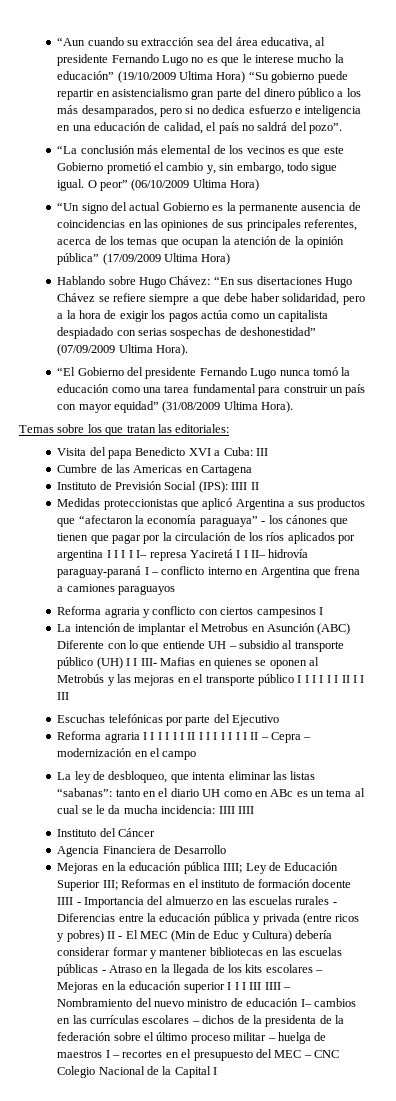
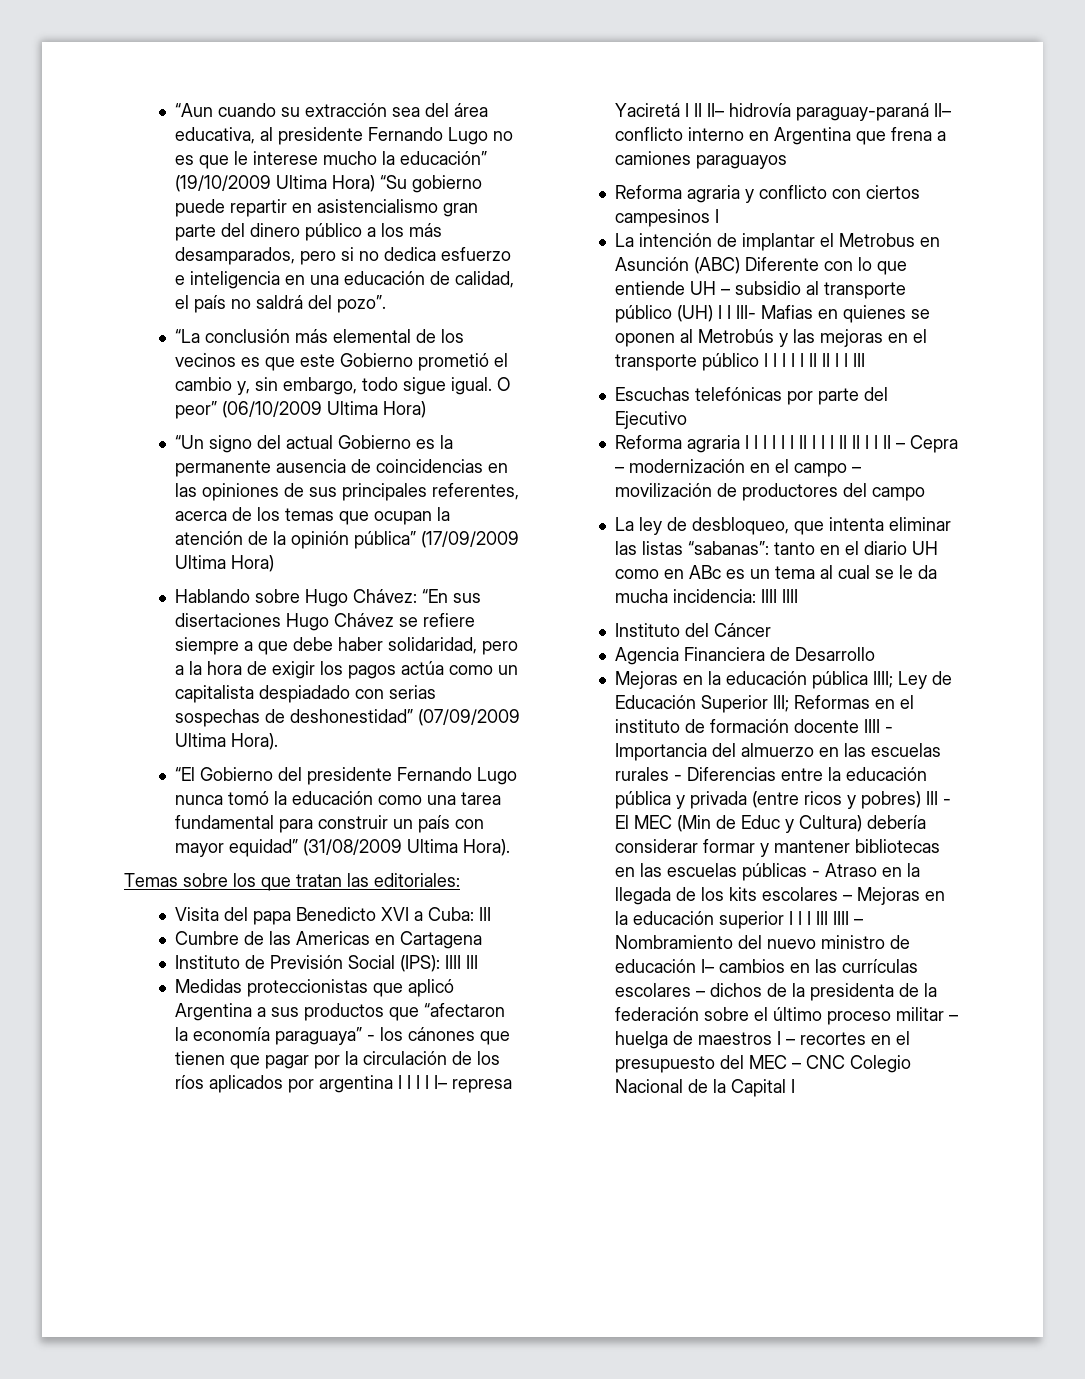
- Instituto de Previsión Social (IPS): IIII II
+ Instituto de Previsión Social (IPS): IIII III
- Medidas proteccionistas que aplicó Argentina a sus productos que “afectaron la economía paraguaya” - los cánones que tienen que pagar por la circulación de los ríos aplicados por argentina I I I I I– represa Yaciretá I I II– hidrovía paraguay-paraná I – conflicto interno en Argentina que frena a camiones paraguayos
+ Medidas proteccionistas que aplicó Argentina a sus productos que “afectaron la economía paraguaya” - los cánones que tienen que pagar por la circulación de los ríos aplicados por argentina I I I I I– represa Yaciretá I II II– hidrovía paraguay-paraná II– conflicto interno en Argentina que frena a camiones paraguayos
- La intención de implantar el Metrobus en Asunción (ABC) Diferente con lo que entiende UH – subsidio al transporte público (UH) I I III- Mafias en quienes se oponen al Metrobús y las mejoras en el transporte público I I I I I I II I I III
+ La intención de implantar el Metrobus en Asunción (ABC) Diferente con lo que entiende UH – subsidio al transporte público (UH) I I III- Mafias en quienes se oponen al Metrobús y las mejoras en el transporte público I I I I I II II I I III
- Reforma agraria I I I I I I II I I I I I I I II – Cepra – modernización en el campo
+ Reforma agraria I I I I I I II I I I II II I I II – Cepra – modernización en el campo – movilización de productores del campo
- Reformas en el instituto de formación docente IIII - Importancia del almuerzo en las escuelas rurales - Diferencias entre la educación pública y privada (entre ricos y pobres) II - El MEC (Min de Educ y Cultura) debería considerar formar y mantener bibliotecas en las escuelas públicas - Atraso en la llegada de los kits escolares – Mejoras en la educación superior I I I III IIII – Nombramiento del nuevo ministro de educación I– cambios en las currículas escolares – dichos de la presidenta de la federación sobre el último proceso militar – huelga de maestros I – recortes en el presupuesto del MEC – CNC Colegio Nacional de la Capital I
+ Reformas en el instituto de formación docente IIII - Importancia del almuerzo en las escuelas rurales - Diferencias entre la educación pública y privada (entre ricos y pobres) III - El MEC (Min de Educ y Cultura) debería considerar formar y mantener bibliotecas en las escuelas públicas - Atraso en la llegada de los kits escolares – Mejoras en la educación superior I I I III IIII – Nombramiento del nuevo ministro de educación I– cambios en las currículas escolares – dichos de la presidenta de la federación sobre el último proceso militar – huelga de maestros I – recortes en el presupuesto del MEC – CNC Colegio Nacional de la Capital I

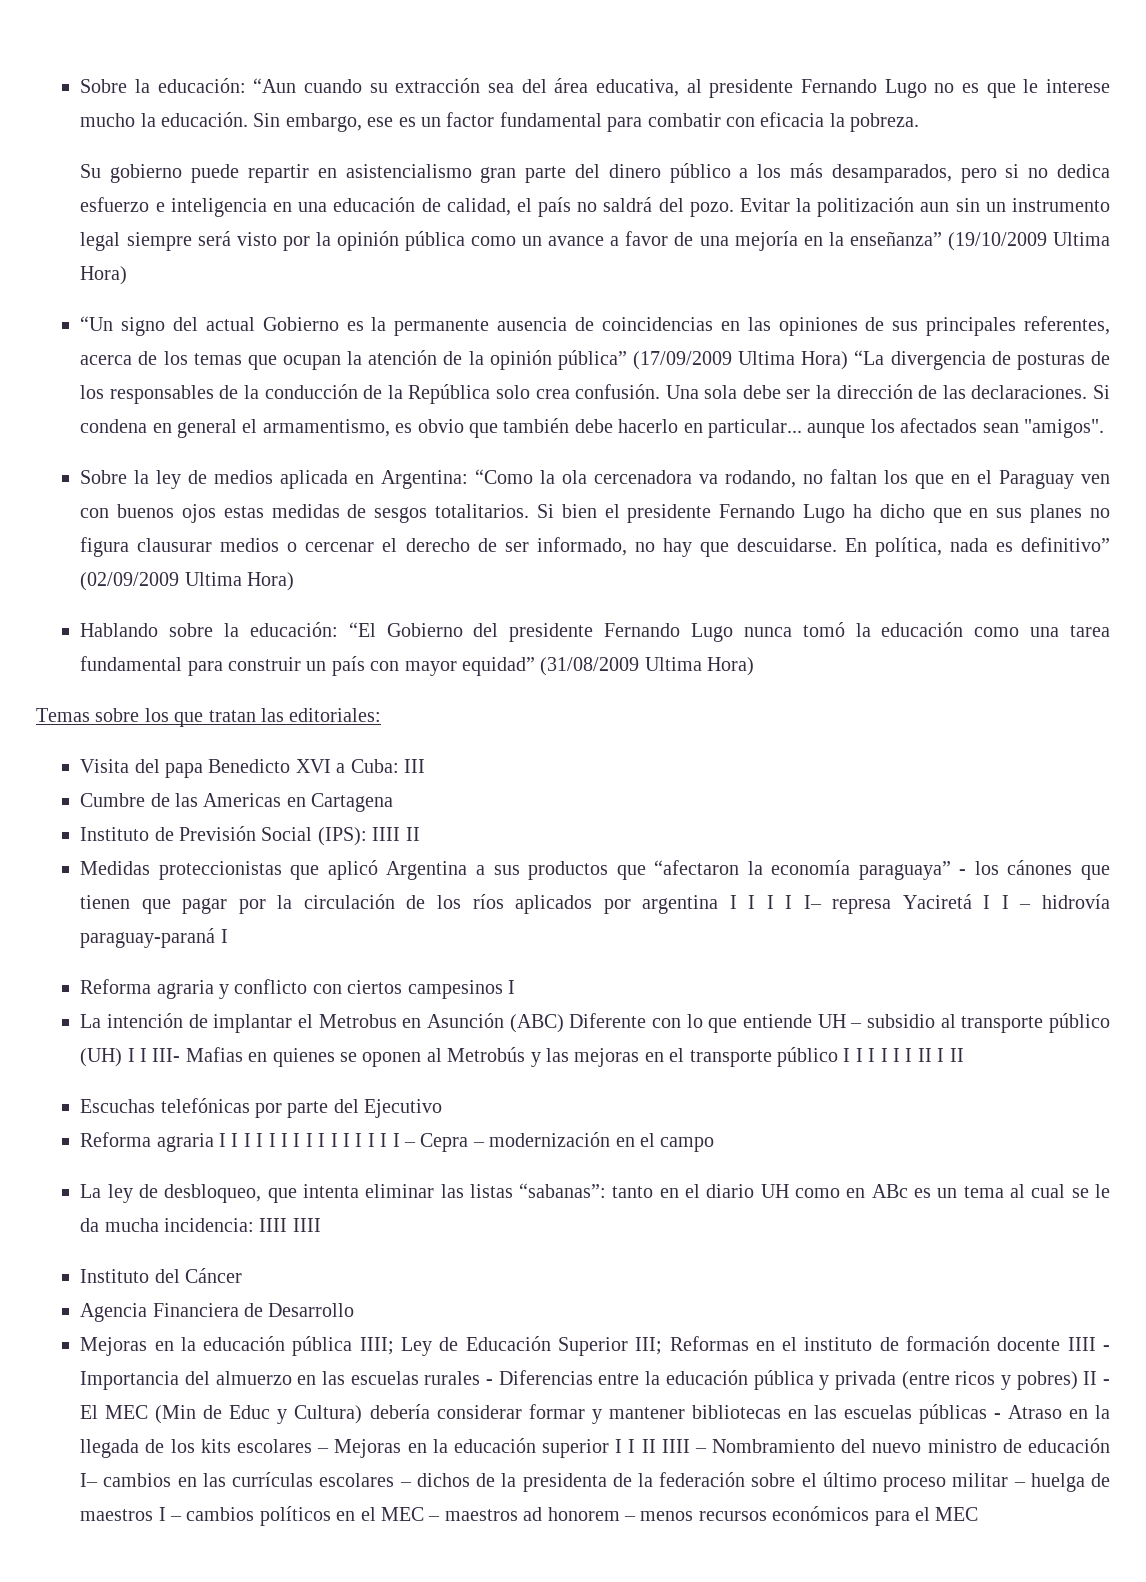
- “Aun cuando su extracción sea del área educativa, al presidente Fernando Lugo no es que le interese mucho la educación” (19/10/2009 Ultima Hora) “Su gobierno puede repartir en asistencialismo gran parte del dinero público a los más desamparados, pero si no dedica esfuerzo e inteligencia en una educación de calidad, el país no saldrá del pozo”.
- “La conclusión más elemental de los vecinos es que este Gobierno prometió el cambio y, sin embargo, todo sigue igual. O peor” (06/10/2009 Ultima Hora)
+ Sobre la educación: “Aun cuando su extracción sea del área educativa, al presidente Fernando Lugo no es que le interese mucho la educación. Sin embargo, ese es un factor fundamental para combatir con eficacia la pobreza.
+ Su gobierno puede repartir en asistencialismo gran parte del dinero público a los más desamparados, pero si no dedica esfuerzo e inteligencia en una educación de calidad, el país no saldrá del pozo. Evitar la politización aun sin un instrumento legal siempre será visto por la opinión pública como un avance a favor de una mejoría en la enseñanza” (19/10/2009 Ultima Hora)
- “Un signo del actual Gobierno es la permanente ausencia de coincidencias en las opiniones de sus principales referentes, acerca de los temas que ocupan la atención de la opinión pública” (17/09/2009 Ultima Hora)
- Hablando sobre Hugo Chávez: “En sus disertaciones Hugo Chávez se refiere siempre a que debe haber solidaridad, pero a la hora de exigir los pagos actúa como un capitalista despiadado con serias sospechas de deshonestidad” (07/09/2009 Ultima Hora).
- “El Gobierno del presidente Fernando Lugo nunca tomó la educación como una tarea fundamental para construir un país con mayor equidad” (31/08/2009 Ultima Hora).
+ “Un signo del actual Gobierno es la permanente ausencia de coincidencias en las opiniones de sus principales referentes, acerca de los temas que ocupan la atención de la opinión pública” (17/09/2009 Ultima Hora) “La divergencia de posturas de los responsables de la conducción de la República solo crea confusión. Una sola debe ser la dirección de las declaraciones. Si condena en general el armamentismo, es obvio que también debe hacerlo en particular... aunque los afectados sean "amigos".
+ Sobre la ley de medios aplicada en Argentina: “Como la ola cercenadora va rodando, no faltan los que en el Paraguay ven con buenos ojos estas medidas de sesgos totalitarios. Si bien el presidente Fernando Lugo ha dicho que en sus planes no figura clausurar medios o cercenar el derecho de ser informado, no hay que descuidarse. En política, nada es definitivo” (02/09/2009 Ultima Hora)
+ Hablando sobre la educación: “El Gobierno del presidente Fernando Lugo nunca tomó la educación como una tarea fundamental para construir un país con mayor equidad” (31/08/2009 Ultima Hora)
- Instituto de Previsión Social (IPS): IIII III
+ Instituto de Previsión Social (IPS): IIII II
- Medidas proteccionistas que aplicó Argentina a sus productos que “afectaron la economía paraguaya” - los cánones que tienen que pagar por la circulación de los ríos aplicados por argentina I I I I I– represa Yaciretá I II II– hidrovía paraguay-paraná II– conflicto interno en Argentina que frena a camiones paraguayos
+ Medidas proteccionistas que aplicó Argentina a sus productos que “afectaron la economía paraguaya” - los cánones que tienen que pagar por la circulación de los ríos aplicados por argentina I I I I I– represa Yaciretá I I – hidrovía paraguay-paraná I
- La intención de implantar el Metrobus en Asunción (ABC) Diferente con lo que entiende UH – subsidio al transporte público (UH) I I III- Mafias en quienes se oponen al Metrobús y las mejoras en el transporte público I I I I I II II I I III
+ La intención de implantar el Metrobus en Asunción (ABC) Diferente con lo que entiende UH – subsidio al transporte público (UH) I I III- Mafias en quienes se oponen al Metrobús y las mejoras en el transporte público I I I I I I II I II
- Reforma agraria I I I I I I II I I I II II I I II – Cepra – modernización en el campo – movilización de productores del campo
+ Reforma agraria I I I I I I I I I I I I I I I – Cepra – modernización en el campo
- Reformas en el instituto de formación docente IIII - Importancia del almuerzo en las escuelas rurales - Diferencias entre la educación pública y privada (entre ricos y pobres) III - El MEC (Min de Educ y Cultura) debería considerar formar y mantener bibliotecas en las escuelas públicas - Atraso en la llegada de los kits escolares – Mejoras en la educación superior I I I III IIII – Nombramiento del nuevo ministro de educación I– cambios en las currículas escolares – dichos de la presidenta de la federación sobre el último proceso militar – huelga de maestros I – recortes en el presupuesto del MEC – CNC Colegio Nacional de la Capital I
+ Reformas en el instituto de formación docente IIII - Importancia del almuerzo en las escuelas rurales - Diferencias entre la educación pública y privada (entre ricos y pobres) II - El MEC (Min de Educ y Cultura) debería considerar formar y mantener bibliotecas en las escuelas públicas - Atraso en la llegada de los kits escolares – Mejoras en la educación superior I I II IIII – Nombramiento del nuevo ministro de educación I– cambios en las currículas escolares – dichos de la presidenta de la federación sobre el último proceso militar – huelga de maestros I – cambios políticos en el MEC – maestros ad honorem – menos recursos económicos para el MEC

